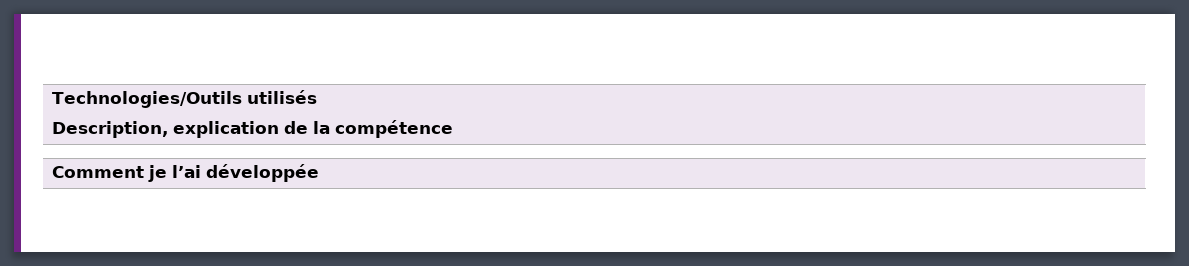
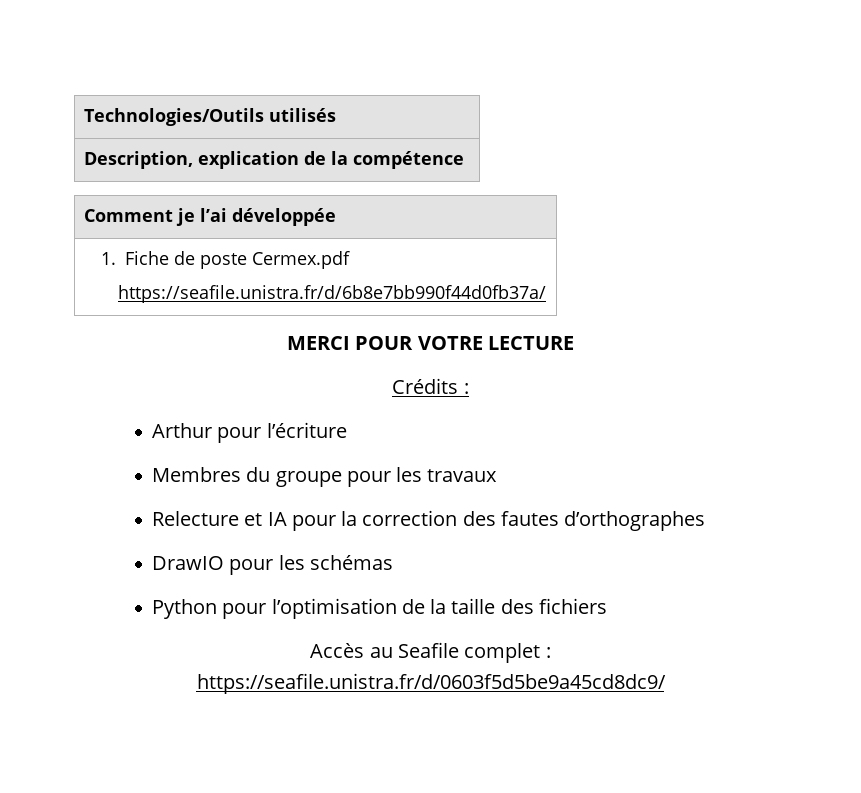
+ 1. Fiche de poste Cermex.pdf
+ https://seafile.unistra.fr/d/6b8e7bb990f44d0fb37a/
+ MERCI POUR VOTRE LECTURE
+ Crédits :
+ Arthur pour l’écriture
+ Membres du groupe pour les travaux
+ Relecture et IA pour la correction des fautes d’orthographes
+ DrawIO pour les schémas
+ Python pour l’optimisation de la taille des fichiers
+ Accès au Seafile complet : https://seafile.unistra.fr/d/0603f5d5be9a45cd8dc9/

